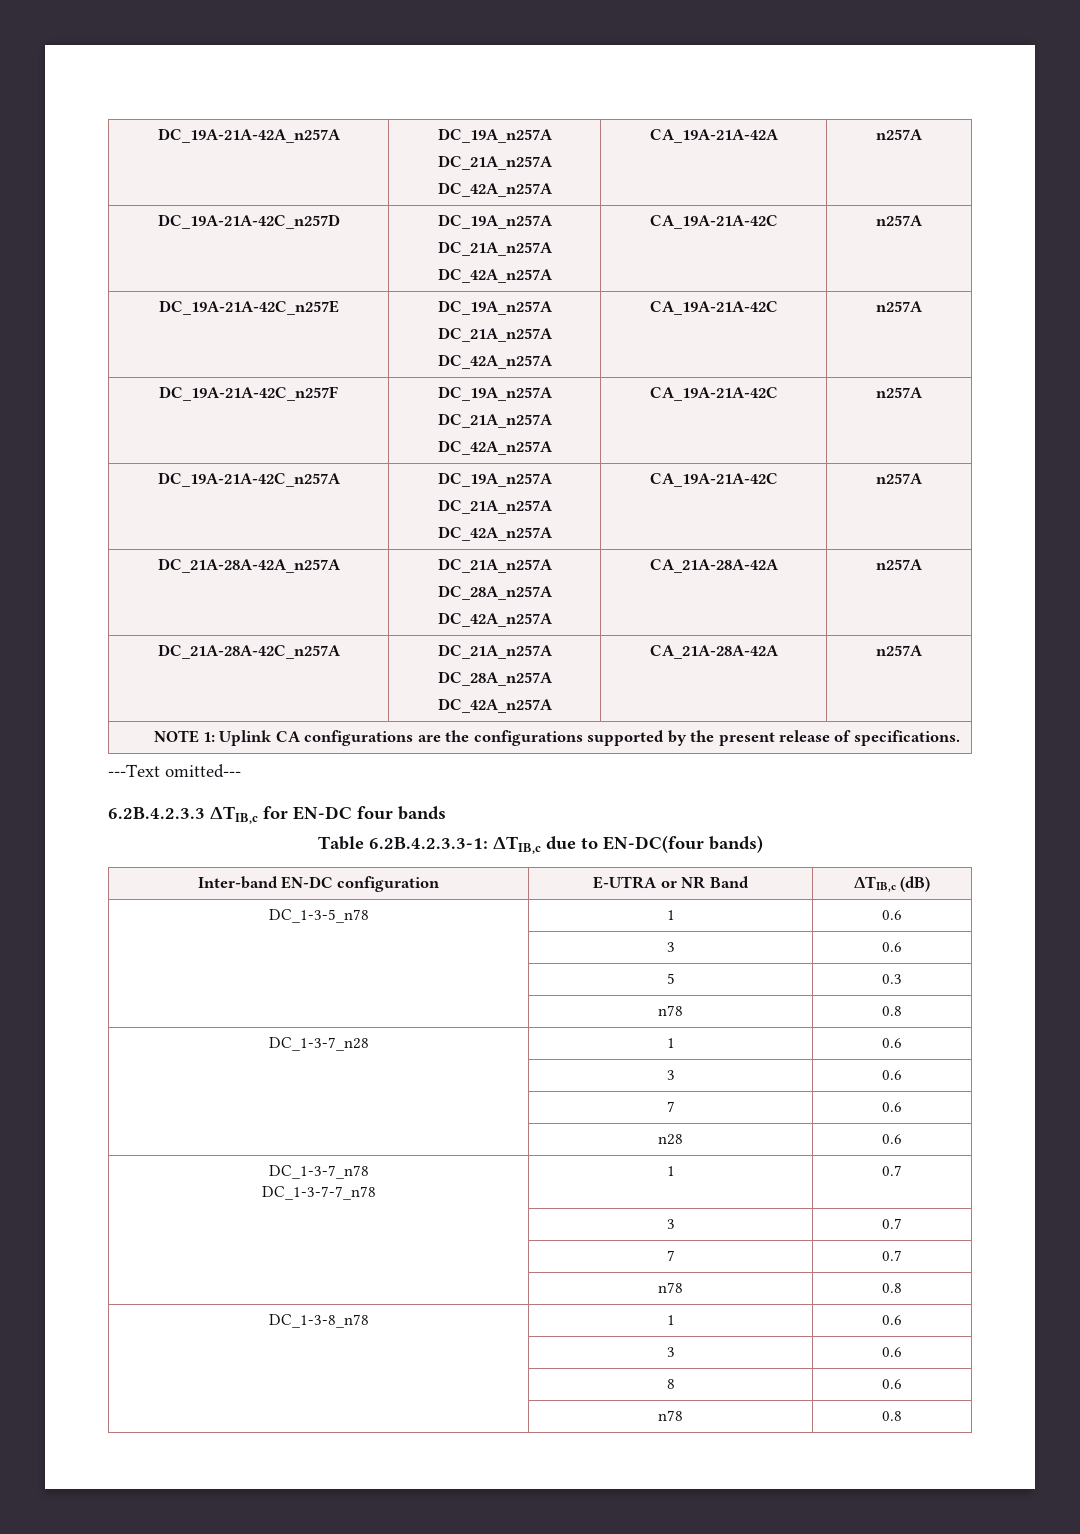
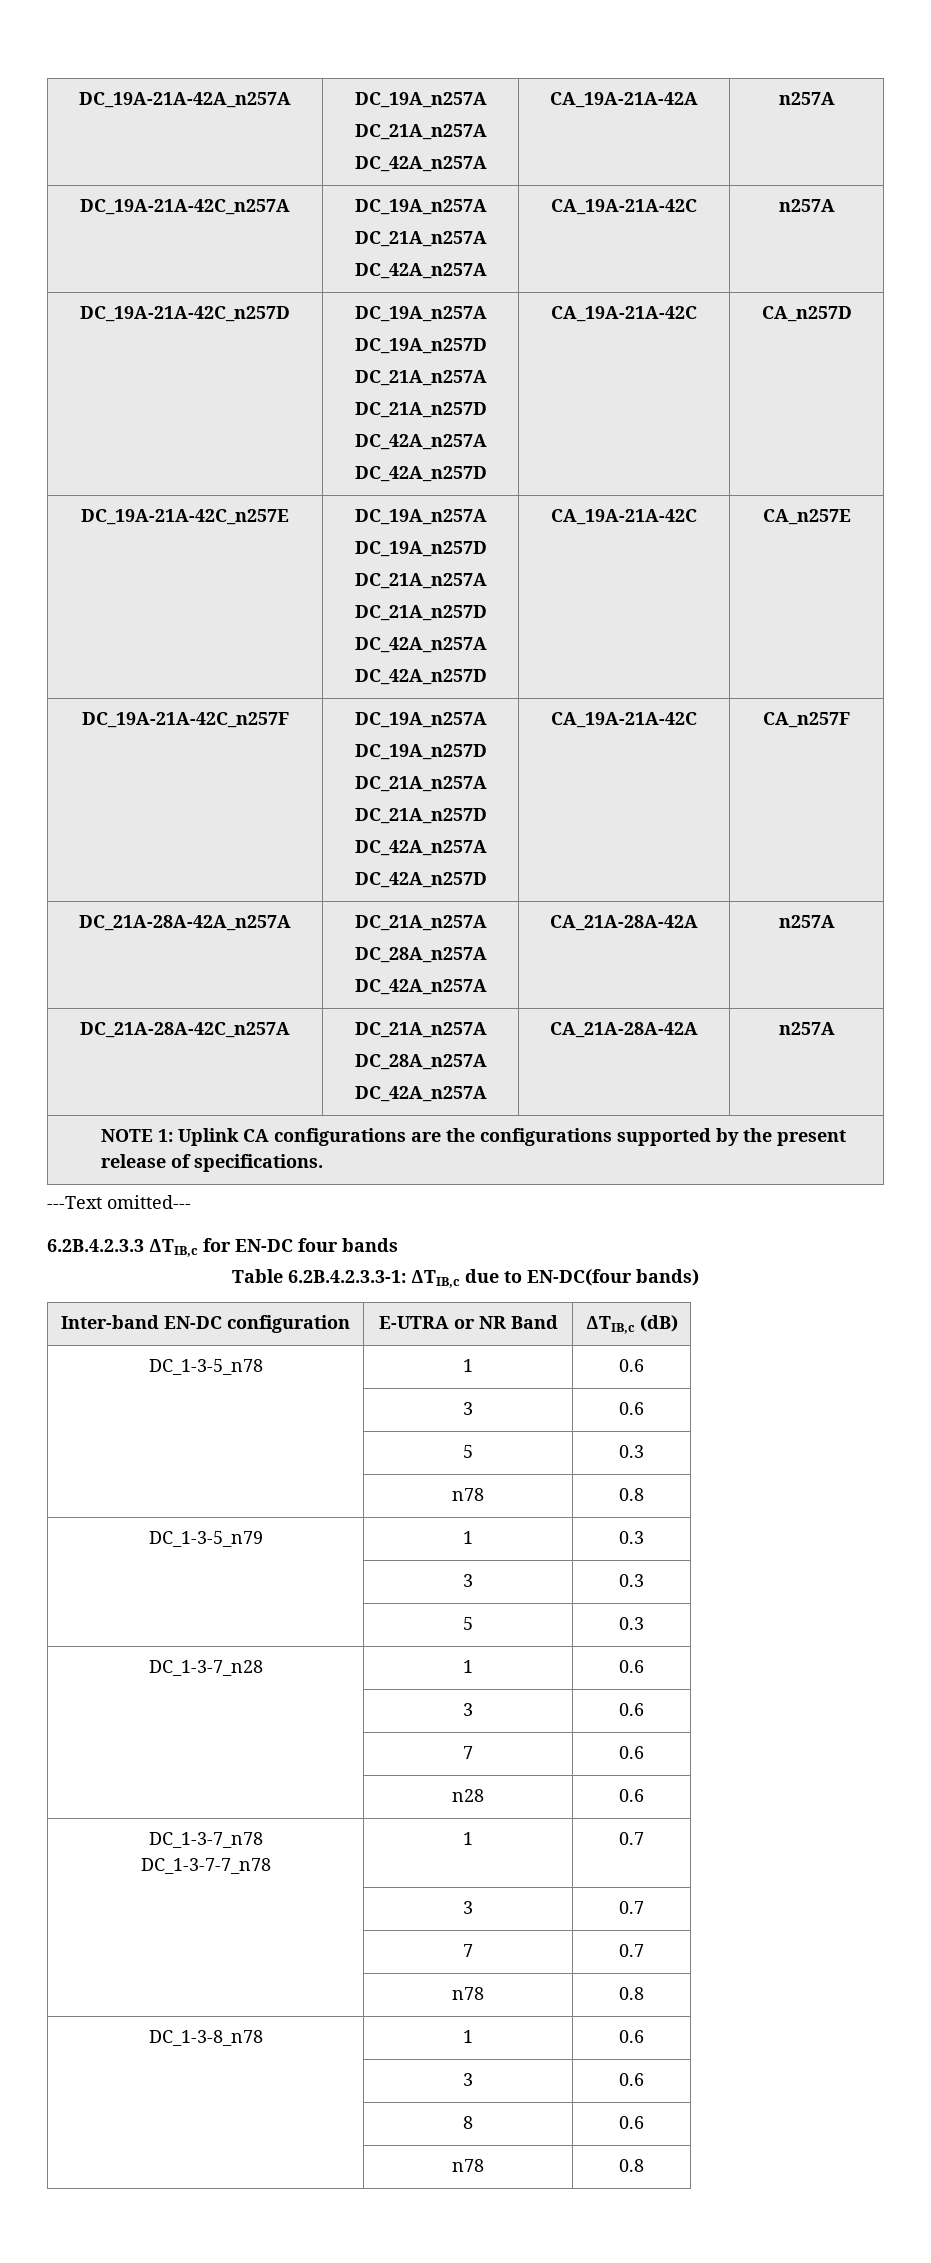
- DC_19A-21A-42C_n257D | DC_19A_n257A
- DC_21A_n257A
- DC_42A_n257A | CA_19A-21A-42C | n257A
- DC_19A-21A-42C_n257E | DC_19A_n257A
- DC_21A_n257A
- DC_42A_n257A | CA_19A-21A-42C | n257A
- DC_19A-21A-42C_n257F | DC_19A_n257A
- DC_21A_n257A
- DC_42A_n257A | CA_19A-21A-42C | n257A
+ DC_19A-21A-42C_n257D | DC_19A_n257A
+ DC_19A_n257D
+ DC_21A_n257A
+ DC_21A_n257D
+ DC_42A_n257A
+ DC_42A_n257D | CA_19A-21A-42C | CA_n257D
+ DC_19A-21A-42C_n257E | DC_19A_n257A
+ DC_19A_n257D
+ DC_21A_n257A
+ DC_21A_n257D
+ DC_42A_n257A
+ DC_42A_n257D | CA_19A-21A-42C | CA_n257E
+ DC_19A-21A-42C_n257F | DC_19A_n257A
+ DC_19A_n257D
+ DC_21A_n257A
+ DC_21A_n257D
+ DC_42A_n257A
+ DC_42A_n257D | CA_19A-21A-42C | CA_n257F
+ DC_1-3-5_n79 | 1 | 0.3
+ | 3 | 0.3
+ | 5 | 0.3

